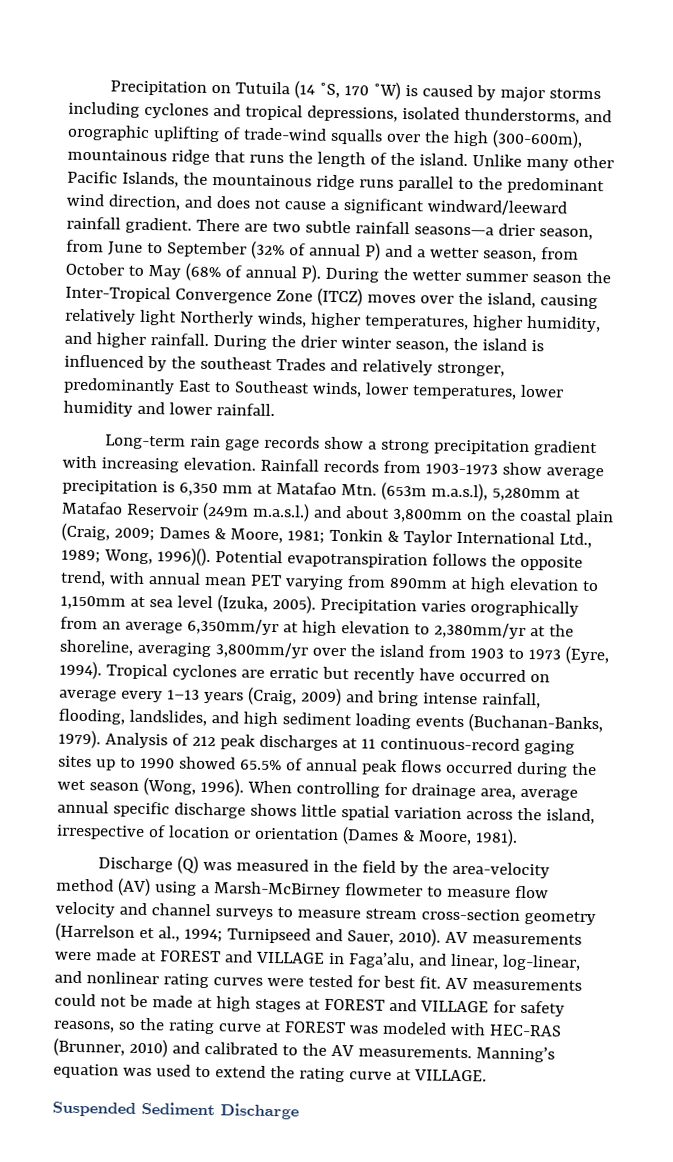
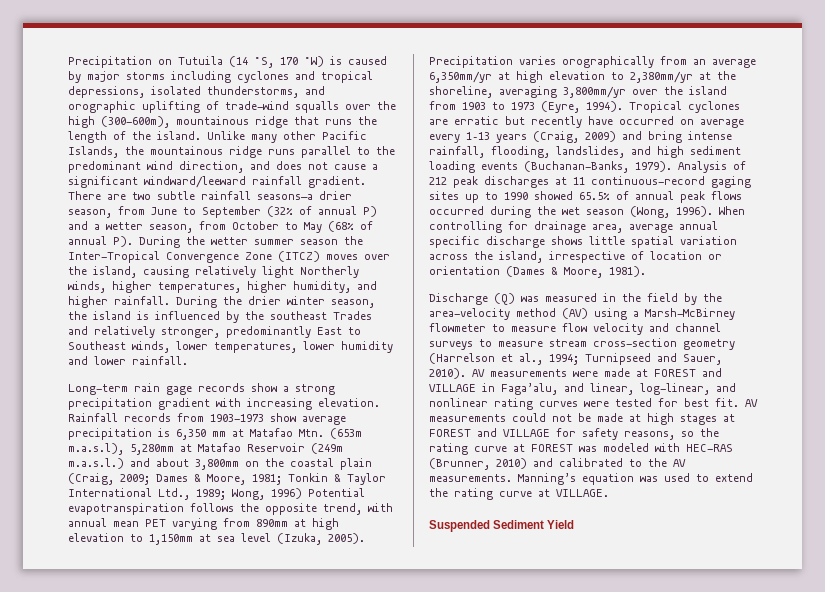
- Wong, 1996)(). Potential evapotranspiration follows the opposite trend, with annual mean PET varying from 890mm at high elevation to 1,150mm at sea level (Izuka, 2005).
+ Wong, 1996) Potential evapotranspiration follows the opposite trend, with annual mean PET varying from 890mm at high elevation to 1,150mm at sea level (Izuka, 2005).
- Suspended Sediment Discharge
+ Suspended Sediment Yield

